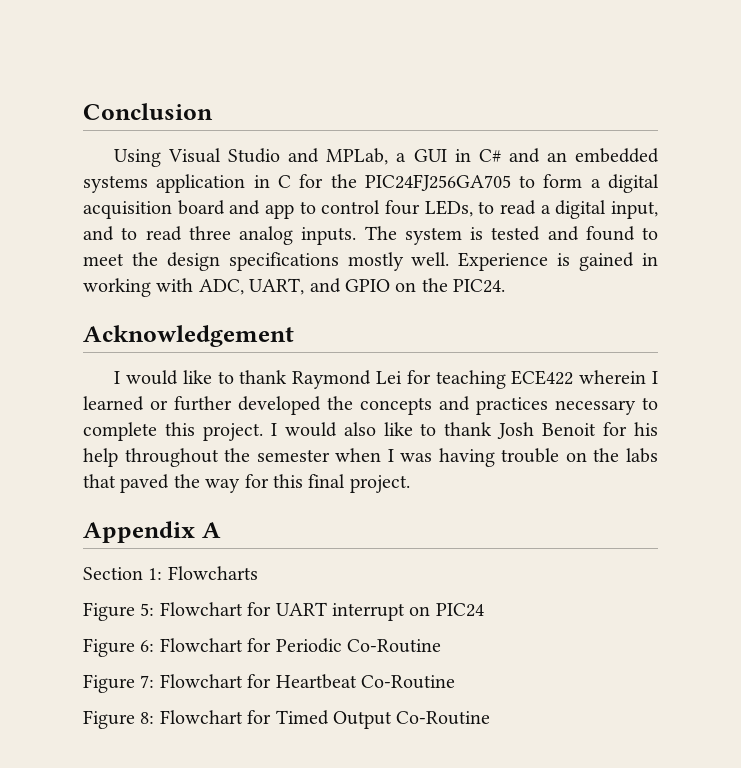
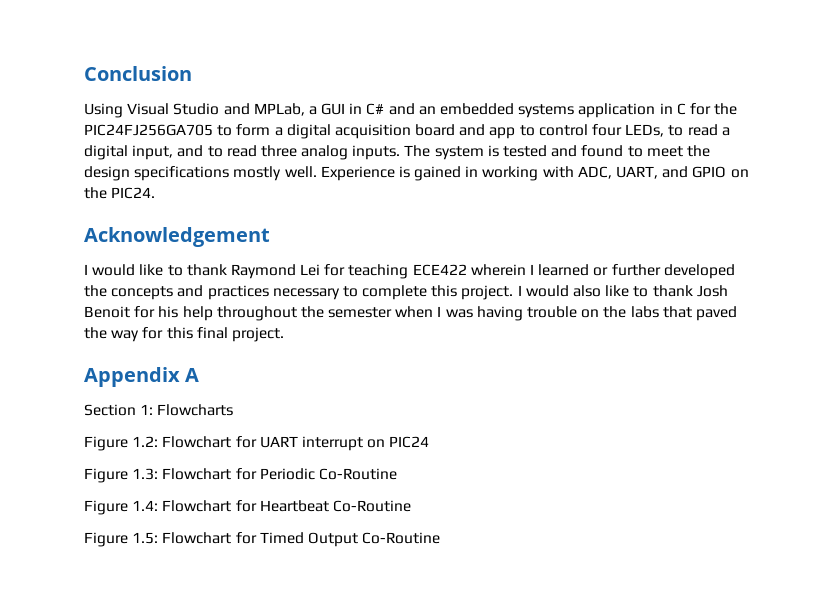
- Figure 5: Flowchart for UART interrupt on PIC24
+ Figure 1.2: Flowchart for UART interrupt on PIC24
- Figure 6: Flowchart for Periodic Co-Routine
+ Figure 1.3: Flowchart for Periodic Co-Routine
- Figure 7: Flowchart for Heartbeat Co-Routine
+ Figure 1.4: Flowchart for Heartbeat Co-Routine
- Figure 8: Flowchart for Timed Output Co-Routine
+ Figure 1.5: Flowchart for Timed Output Co-Routine

